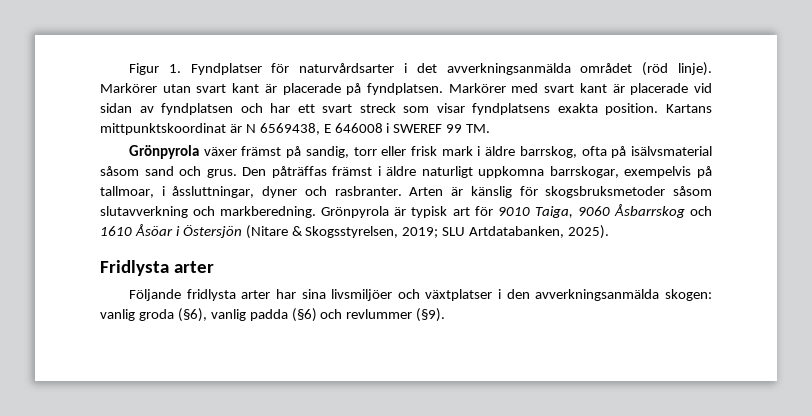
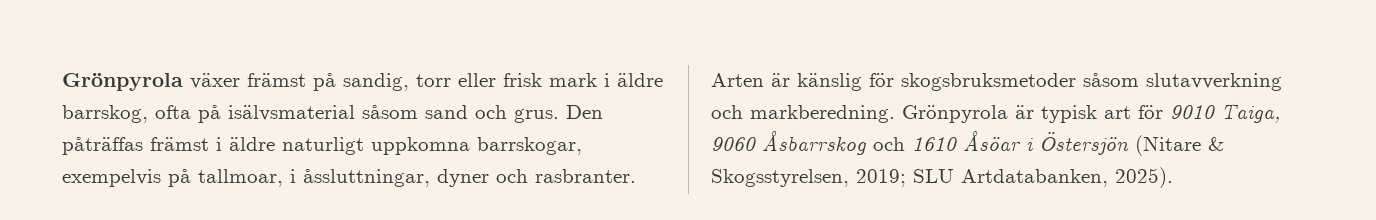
- Figur 1. Fyndplatser för naturvårdsarter i det avverkningsanmälda området (röd linje). Markörer utan svart kant är placerade på fyndplatsen. Markörer med svart kant är placerade vid sidan av fyndplatsen och har ett svart streck som visar fyndplatsens exakta position. Kartans mittpunktskoordinat är N 6569438, E 646008 i SWEREF 99 TM.
- Fridlysta arter
- Följande fridlysta arter har sina livsmiljöer och växtplatser i den avverkningsanmälda skogen: vanlig groda (§6), vanlig padda (§6) och revlummer (§9).

